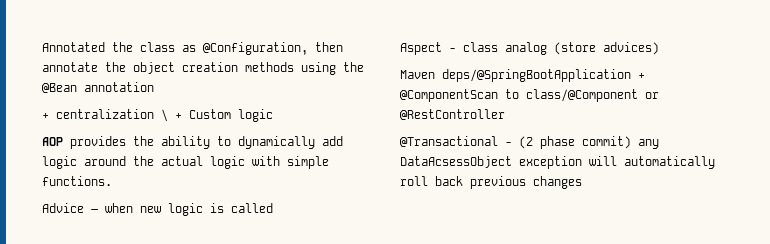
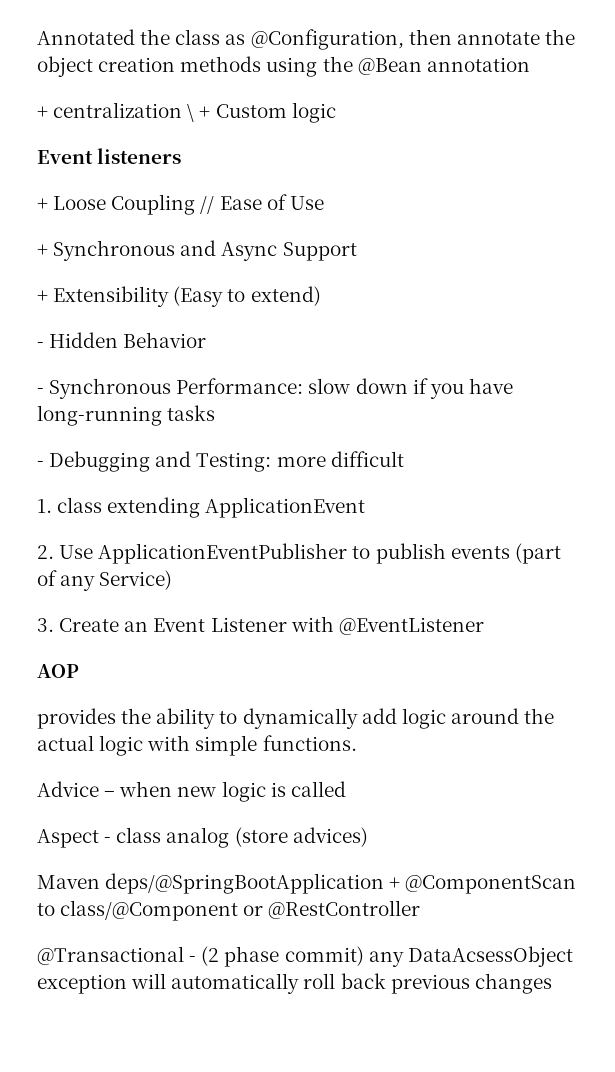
+ Event listeners
+ + Loose Coupling // Ease of Use
+ + Synchronous and Async Support
+ + Extensibility (Easy to extend)
+ - Hidden Behavior
+ - Synchronous Performance: slow down if you have long-running tasks
+ - Debugging and Testing: more difficult
+ 1. class extending ApplicationEvent
+ 2. Use ApplicationEventPublisher to publish events (part of any Service)
+ 3. Create an Event Listener with @EventListener
- AOP provides the ability to dynamically add logic around the actual logic with simple functions.
+ AOP
+ provides the ability to dynamically add logic around the actual logic with simple functions.

